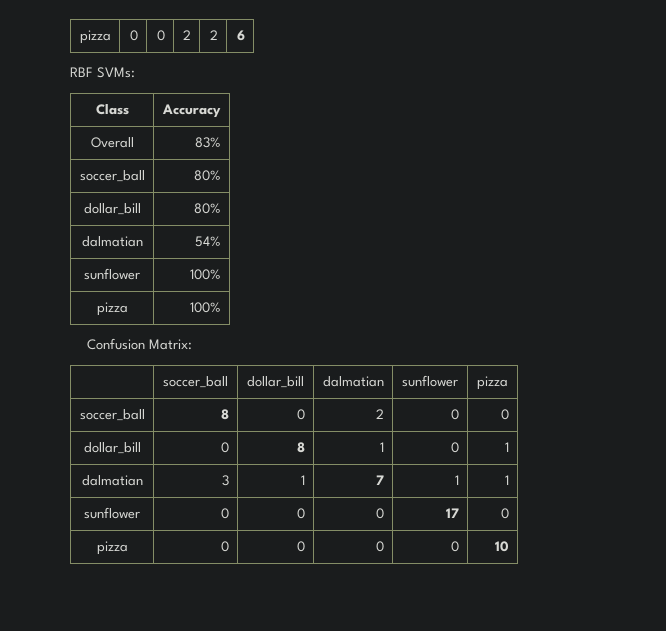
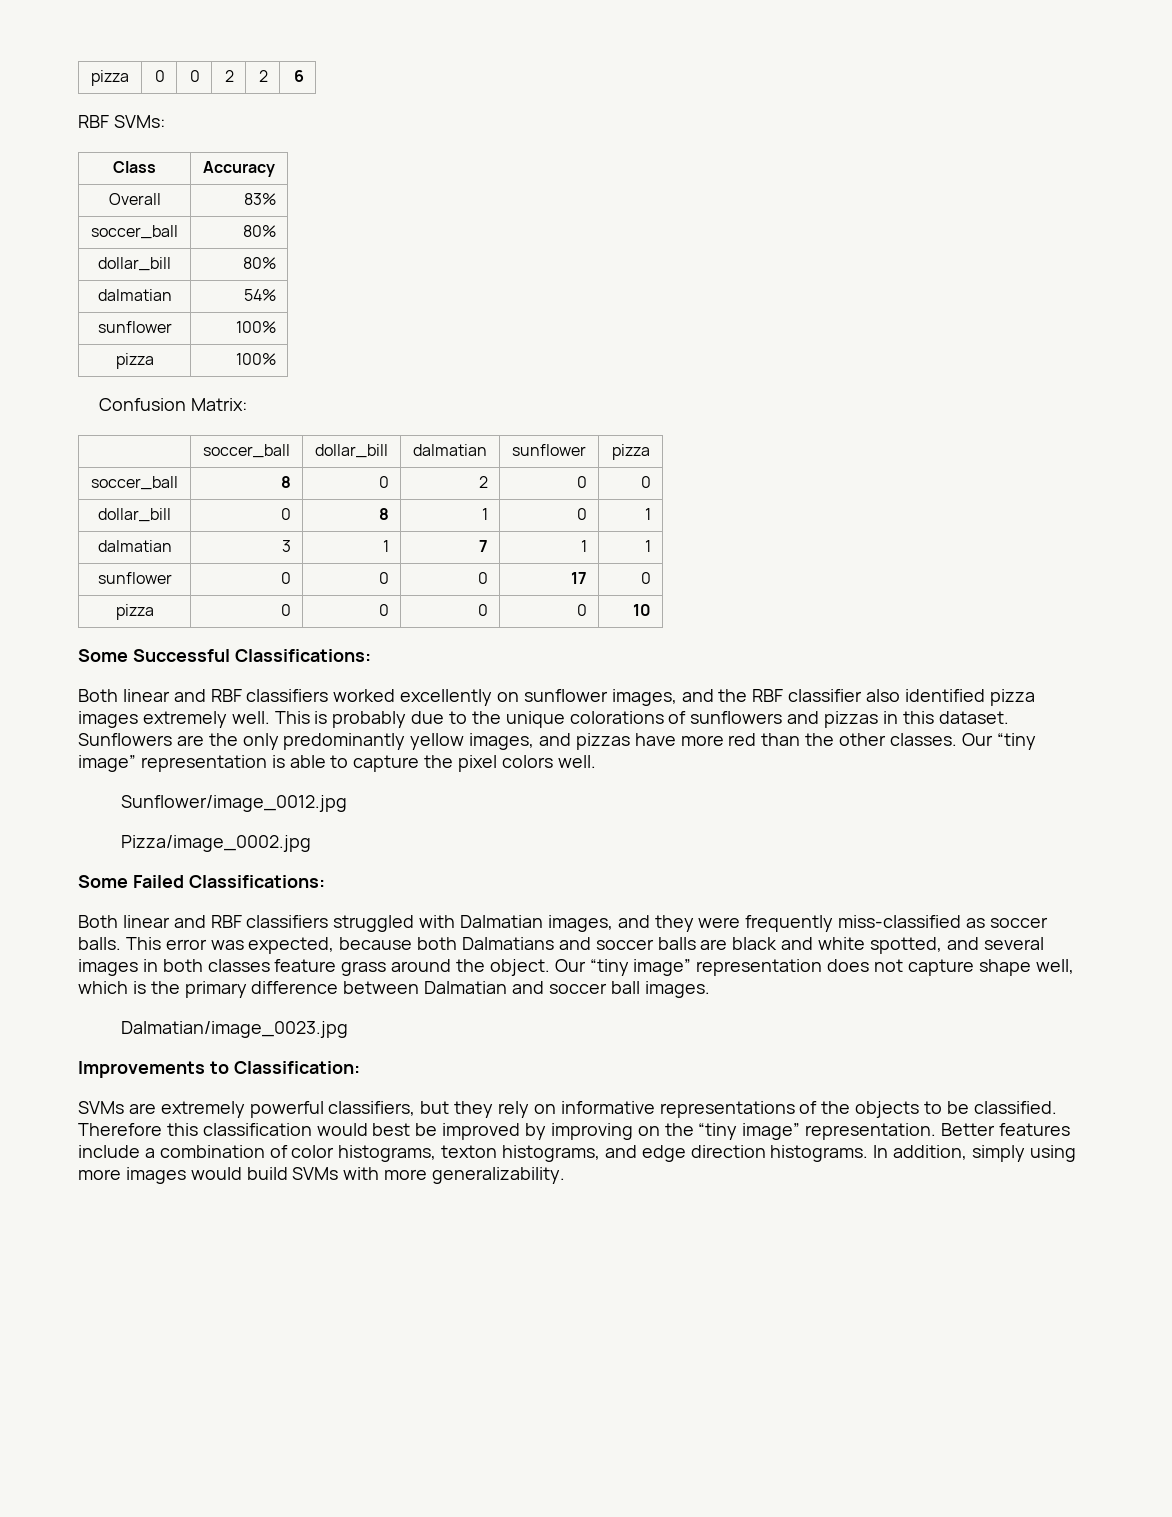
+ Some Successful Classifications:
+ Both linear and RBF classifiers worked excellently on sunflower images, and the RBF classifier also identified pizza images extremely well. This is probably due to the unique colorations of sunflowers and pizzas in this dataset. Sunflowers are the only predominantly yellow images, and pizzas have more red than the other classes. Our “tiny image” representation is able to capture the pixel colors well.
+ Sunflower/image_0012.jpg
+ Pizza/image_0002.jpg
+ Some Failed Classifications:
+ Both linear and RBF classifiers struggled with Dalmatian images, and they were frequently miss-classified as soccer balls. This error was expected, because both Dalmatians and soccer balls are black and white spotted, and several images in both classes feature grass around the object. Our “tiny image” representation does not capture shape well, which is the primary difference between Dalmatian and soccer ball images.
+ Dalmatian/image_0023.jpg
+ Improvements to Classification:
+ SVMs are extremely powerful classifiers, but they rely on informative representations of the objects to be classified. Therefore this classification would best be improved by improving on the “tiny image” representation. Better features include a combination of color histograms, texton histograms, and edge direction histograms. In addition, simply using more images would build SVMs with more generalizability.

